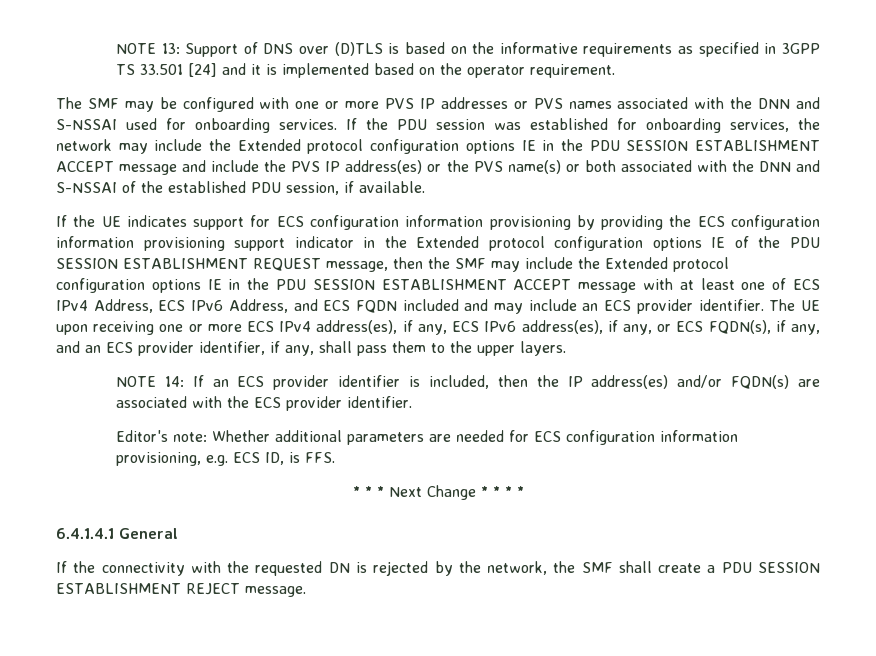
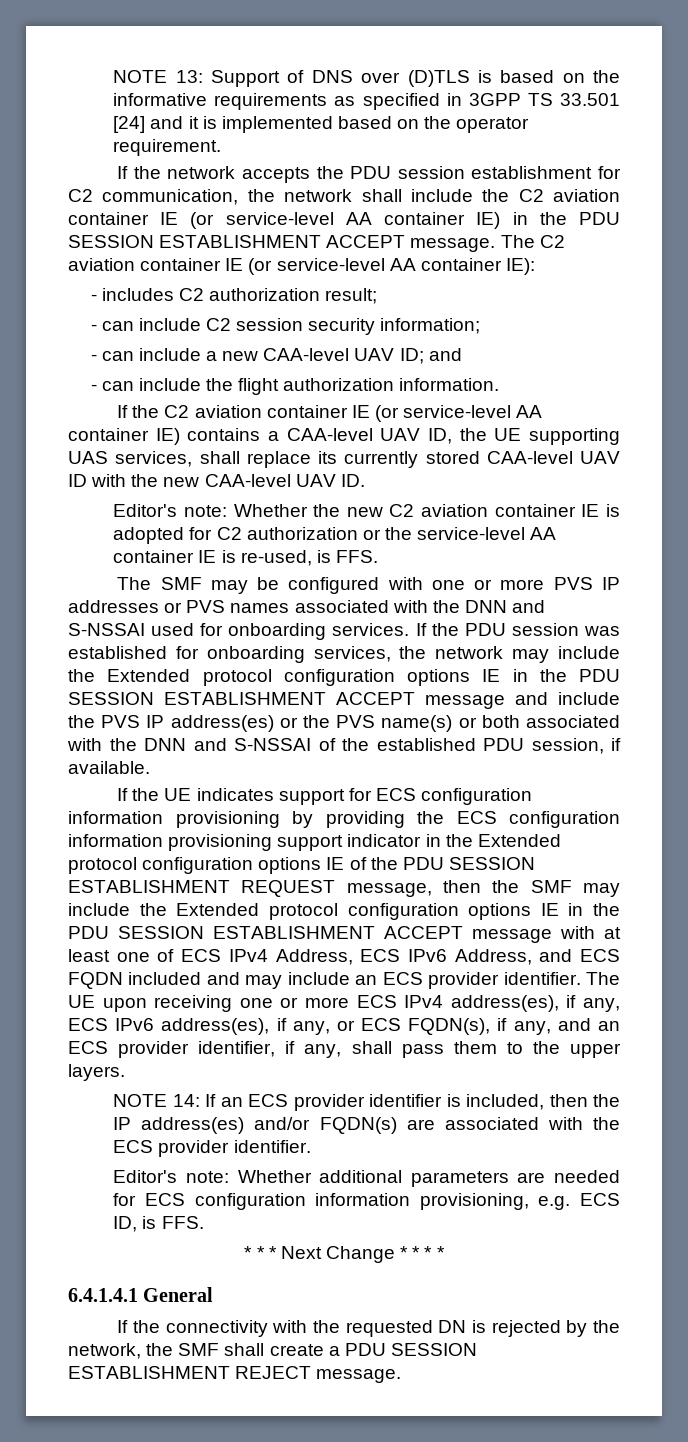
+ If the network accepts the PDU session establishment for C2 communication, the network shall include the C2 aviation container IE (or service-level AA container IE) in the PDU SESSION ESTABLISHMENT ACCEPT message. The C2 aviation container IE (or service-level AA container IE):
+ - includes C2 authorization result;
+ - can include C2 session security information;
+ - can include a new CAA-level UAV ID; and
+ - can include the flight authorization information.
+ If the C2 aviation container IE (or service-level AA container IE) contains a CAA-level UAV ID, the UE supporting UAS services, shall replace its currently stored CAA-level UAV ID with the new CAA-level UAV ID.
+ Editor's note: Whether the new C2 aviation container IE is adopted for C2 authorization or the service-level AA container IE is re-used, is FFS.

